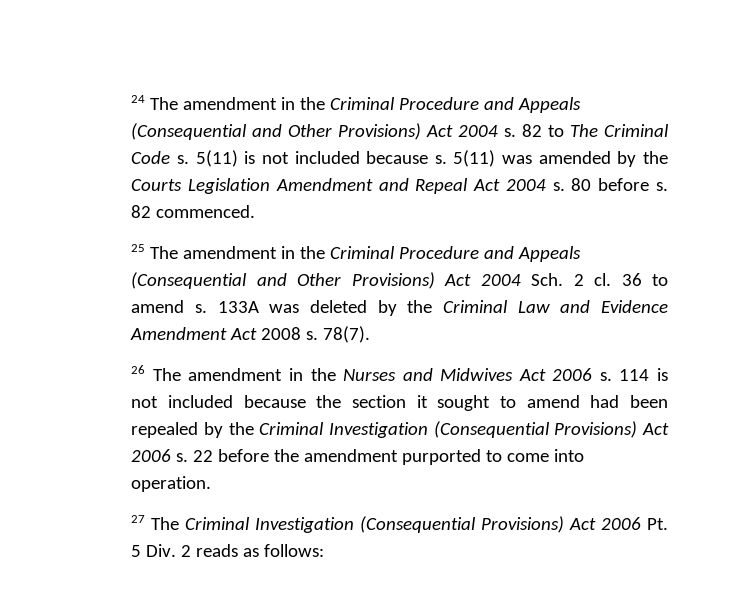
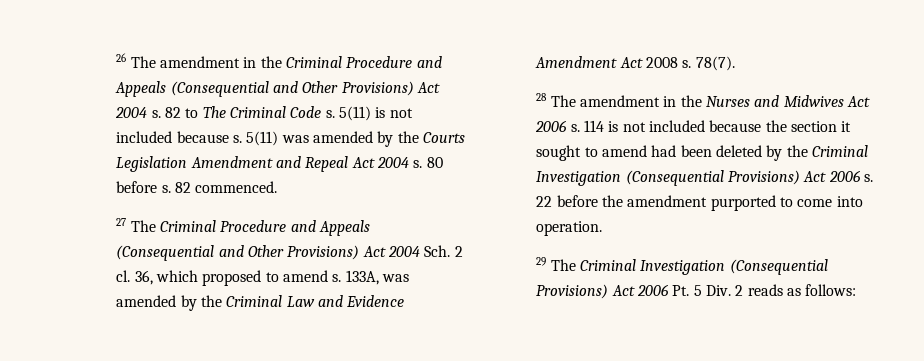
- 24 The amendment in the Criminal Procedure and Appeals (Consequential and Other Provisions) Act 2004 s.
+ 26 The amendment in the Criminal Procedure and Appeals (Consequential and Other Provisions) Act 2004 s.
- 25 The amendment in the Criminal Procedure and Appeals (Consequential and Other Provisions) Act 2004 Sch. 2 cl.
+ 27 The Criminal Procedure and Appeals (Consequential and Other Provisions) Act 2004 Sch. 2 cl.
- 36 to amend s. 133A was deleted by the Criminal Law and Evidence Amendment Act 2008 s.
+ 36, which proposed to amend s. 133A, was amended by the Criminal Law and Evidence Amendment Act 2008 s.
- 26 The amendment in the Nurses and Midwives Act 2006 s.
+ 28 The amendment in the Nurses and Midwives Act 2006 s.
- 114 is not included because the section it sought to amend had been repealed by the Criminal Investigation (Consequential Provisions) Act 2006 s.
+ 114 is not included because the section it sought to amend had been deleted by the Criminal Investigation (Consequential Provisions) Act 2006 s.
- 27 The Criminal Investigation (Consequential Provisions) Act 2006 Pt. 5 Div. 2 reads as follows:
+ 29 The Criminal Investigation (Consequential Provisions) Act 2006 Pt. 5 Div. 2 reads as follows:

